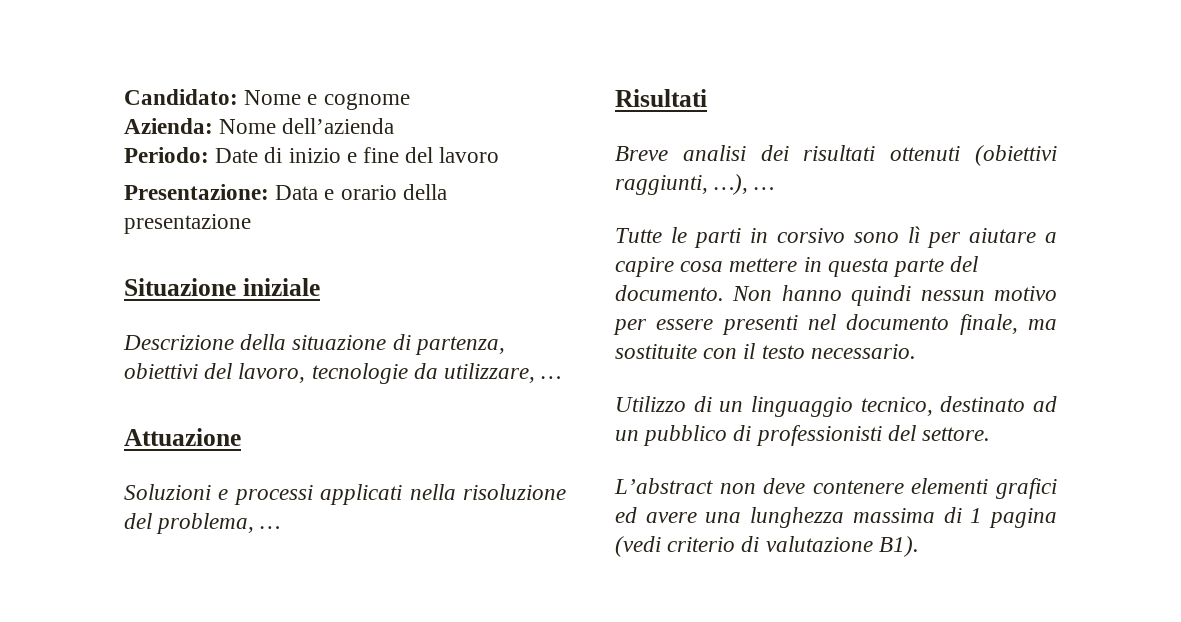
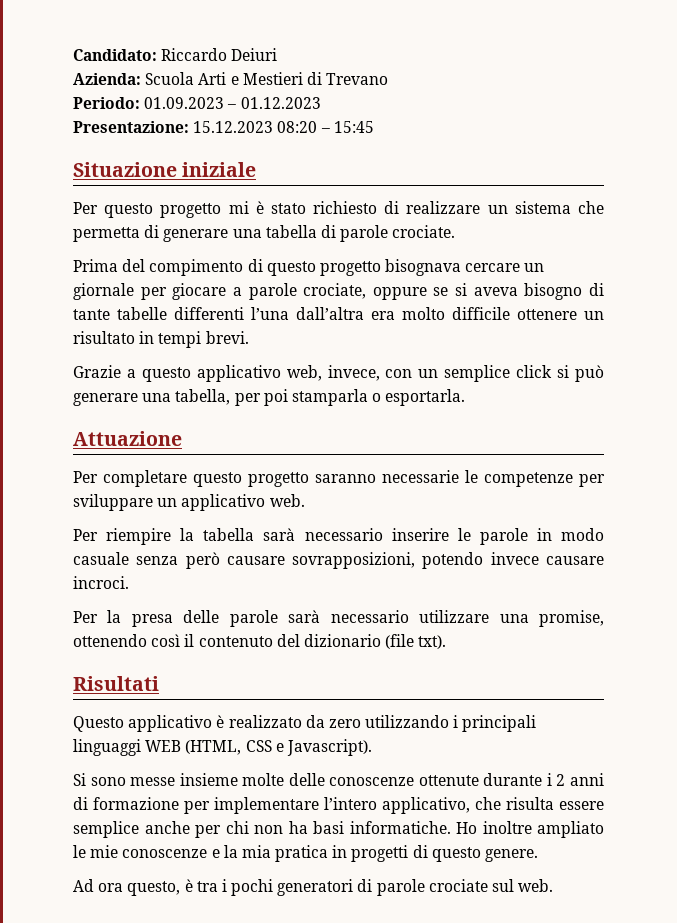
- Candidato: Nome e cognome
- Azienda: Nome dell’azienda
- Periodo: Date di inizio e fine del lavoro
- Presentazione: Data e orario della presentazione
+ Candidato: Riccardo Deiuri
+ Azienda: Scuola Arti e Mestieri di Trevano
+ Periodo: 01.09.2023 – 01.12.2023
+ Presentazione: 15.12.2023 08:20 – 15:45
  Situazione iniziale
- Descrizione della situazione di partenza, obiettivi del lavoro, tecnologie da utilizzare, …
+ Per questo progetto mi è stato richiesto di realizzare un sistema che permetta di generare una tabella di parole crociate.
+ Prima del compimento di questo progetto bisognava cercare un giornale per giocare a parole crociate, oppure se si aveva bisogno di tante tabelle differenti l’una dall’altra era molto difficile ottenere un risultato in tempi brevi.
+ Grazie a questo applicativo web, invece, con un semplice click si può generare una tabella, per poi stamparla o esportarla.
  Attuazione
- Soluzioni e processi applicati nella risoluzione del problema, …
+ Per completare questo progetto saranno necessarie le competenze per sviluppare un applicativo web.
+ Per riempire la tabella sarà necessario inserire le parole in modo casuale senza però causare sovrapposizioni, potendo invece causare incroci.
+ Per la presa delle parole sarà necessario utilizzare una promise, ottenendo così il contenuto del dizionario (file txt).
  Risultati
- Breve analisi dei risultati ottenuti (obiettivi raggiunti, …), …
- Tutte le parti in corsivo sono lì per aiutare a capire cosa mettere in questa parte del documento. Non hanno quindi nessun motivo per essere presenti nel documento finale, ma sostituite con il testo necessario.
- Utilizzo di un linguaggio tecnico, destinato ad un pubblico di professionisti del settore.
- L’abstract non deve contenere elementi grafici ed avere una lunghezza massima di 1 pagina (vedi criterio di valutazione B1).
+ Questo applicativo è realizzato da zero utilizzando i principali linguaggi WEB (HTML, CSS e Javascript).
+ Si sono messe insieme molte delle conoscenze ottenute durante i 2 anni di formazione per implementare l’intero applicativo, che risulta essere semplice anche per chi non ha basi informatiche. Ho inoltre ampliato le mie conoscenze e la mia pratica in progetti di questo genere.
+ Ad ora questo, è tra i pochi generatori di parole crociate sul web.

